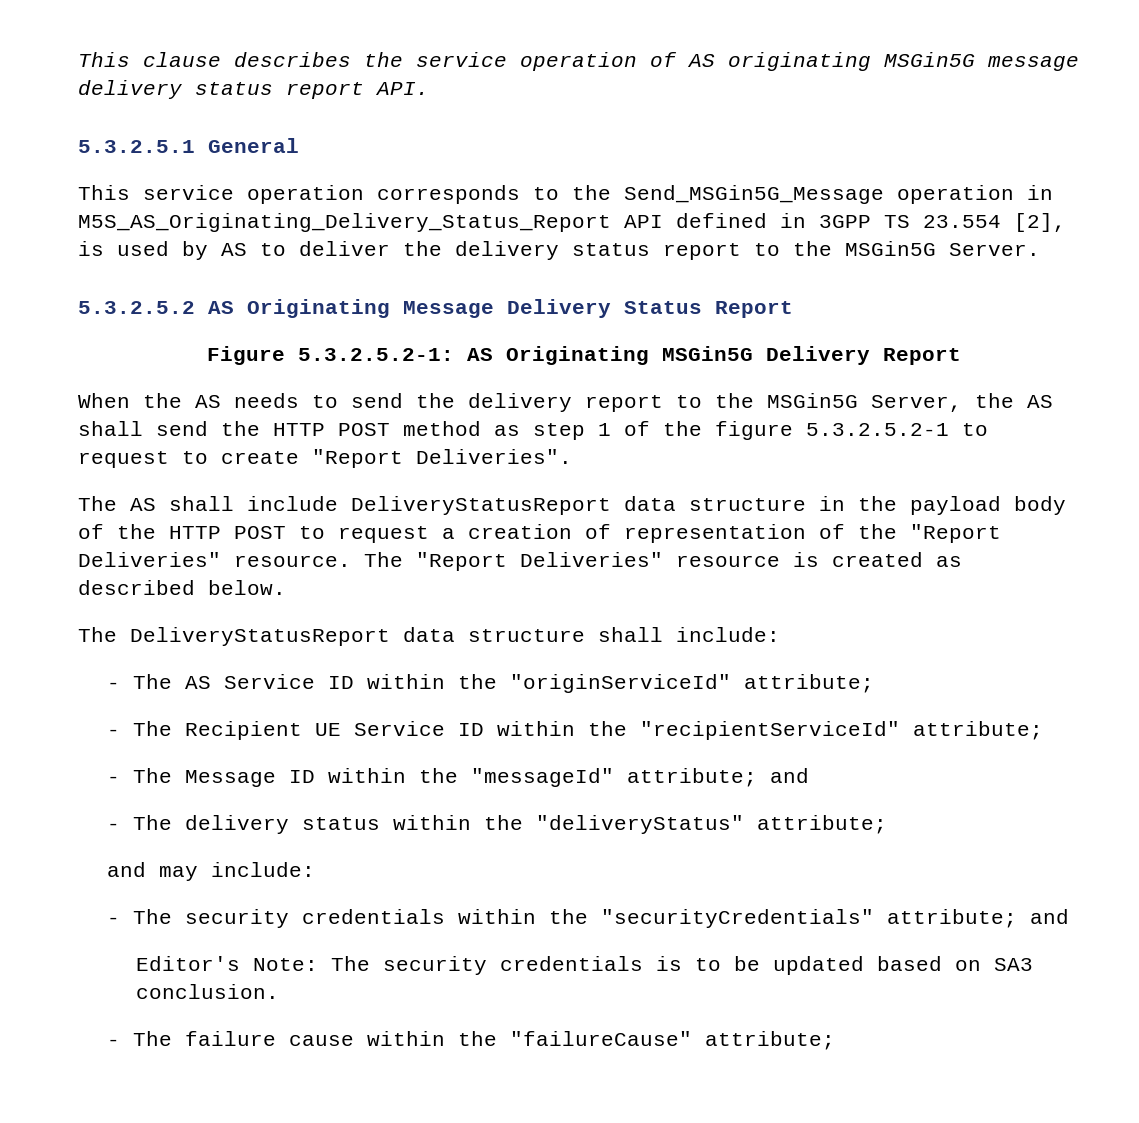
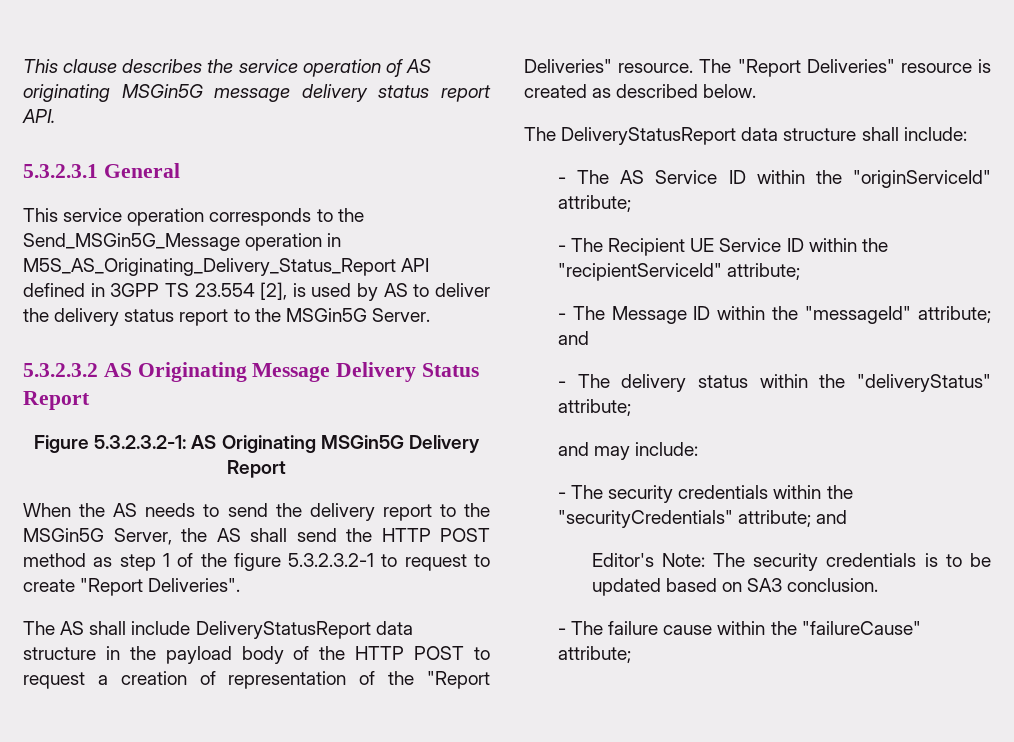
- 5.3.2.5.1 General
+ 5.3.2.3.1 General
- 5.3.2.5.2 AS Originating Message Delivery Status Report
+ 5.3.2.3.2 AS Originating Message Delivery Status Report
- Figure 5.3.2.5.2-1: AS Originating MSGin5G Delivery Report
+ Figure 5.3.2.3.2-1: AS Originating MSGin5G Delivery Report
- When the AS needs to send the delivery report to the MSGin5G Server, the AS shall send the HTTP POST method as step 1 of the figure 5.3.2.5.2-1 to request to create "Report Deliveries".
+ When the AS needs to send the delivery report to the MSGin5G Server, the AS shall send the HTTP POST method as step 1 of the figure 5.3.2.3.2-1 to request to create "Report Deliveries".

